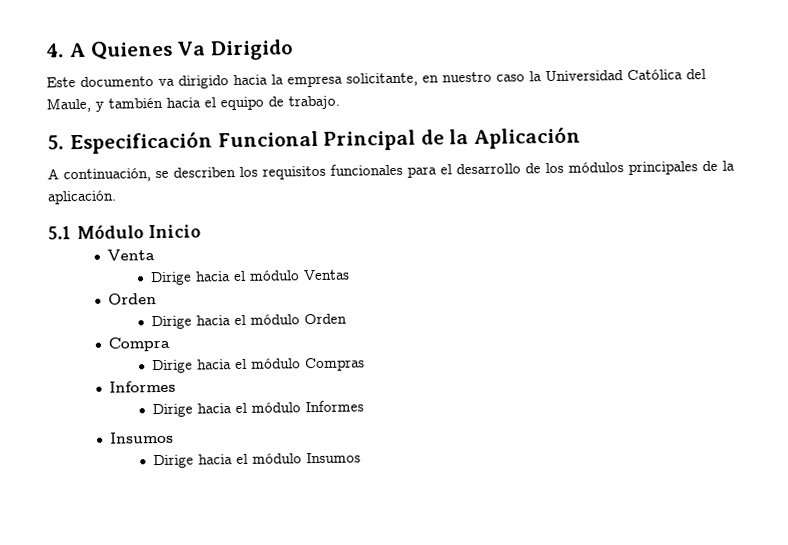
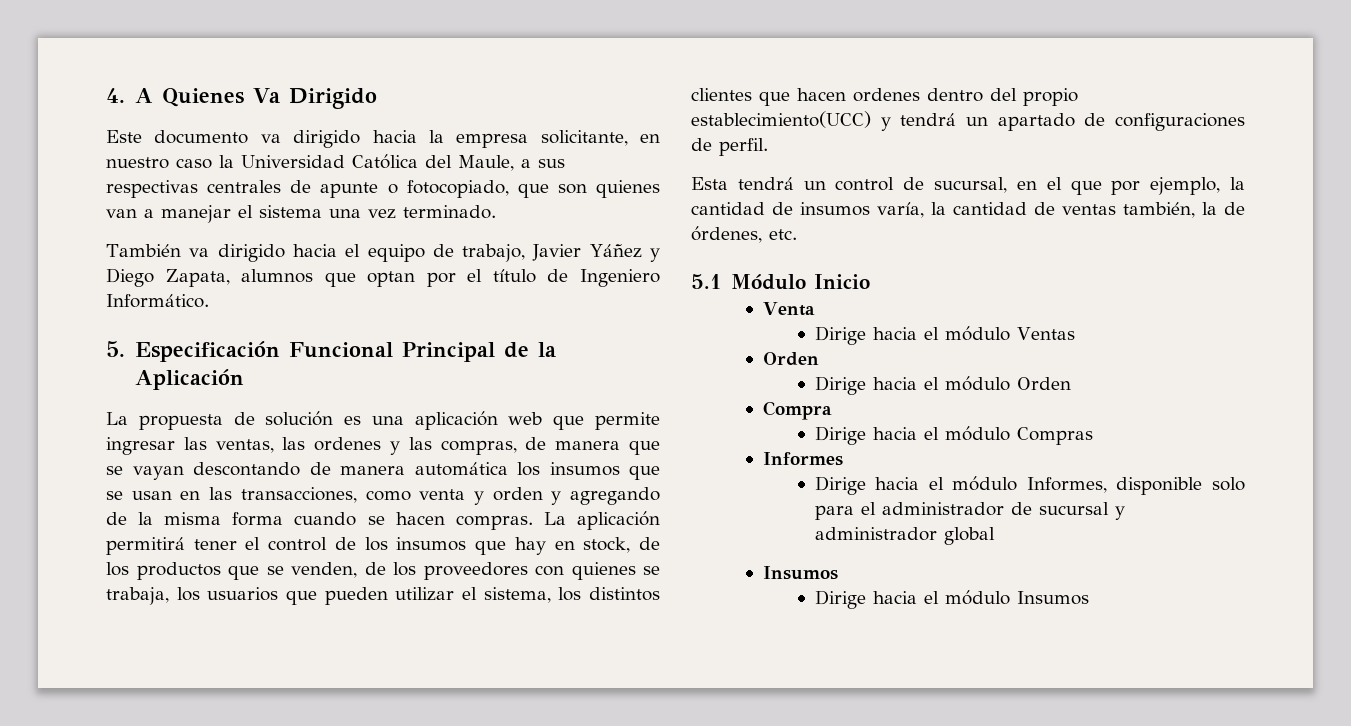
- Este documento va dirigido hacia la empresa solicitante, en nuestro caso la Universidad Católica del Maule, y también hacia el equipo de trabajo.
+ Este documento va dirigido hacia la empresa solicitante, en nuestro caso la Universidad Católica del Maule, a sus respectivas centrales de apunte o fotocopiado, que son quienes van a manejar el sistema una vez terminado.
+ También va dirigido hacia el equipo de trabajo, Javier Yáñez y Diego Zapata, alumnos que optan por el título de Ingeniero Informático.
- A continuación, se describen los requisitos funcionales para el desarrollo de los módulos principales de la aplicación.
+ La propuesta de solución es una aplicación web que permite ingresar las ventas, las ordenes y las compras, de manera que se vayan descontando de manera automática los insumos que se usan en las transacciones, como venta y orden y agregando de la misma forma cuando se hacen compras. La aplicación permitirá tener el control de los insumos que hay en stock, de los productos que se venden, de los proveedores con quienes se trabaja, los usuarios que pueden utilizar el sistema, los distintos clientes que hacen ordenes dentro del propio establecimiento(UCC) y tendrá un apartado de configuraciones de perfil.
+ Esta tendrá un control de sucursal, en el que por ejemplo, la cantidad de insumos varía, la cantidad de ventas también, la de órdenes, etc.
- Dirige hacia el módulo Informes
+ Dirige hacia el módulo Informes, disponible solo para el administrador de sucursal y administrador global

